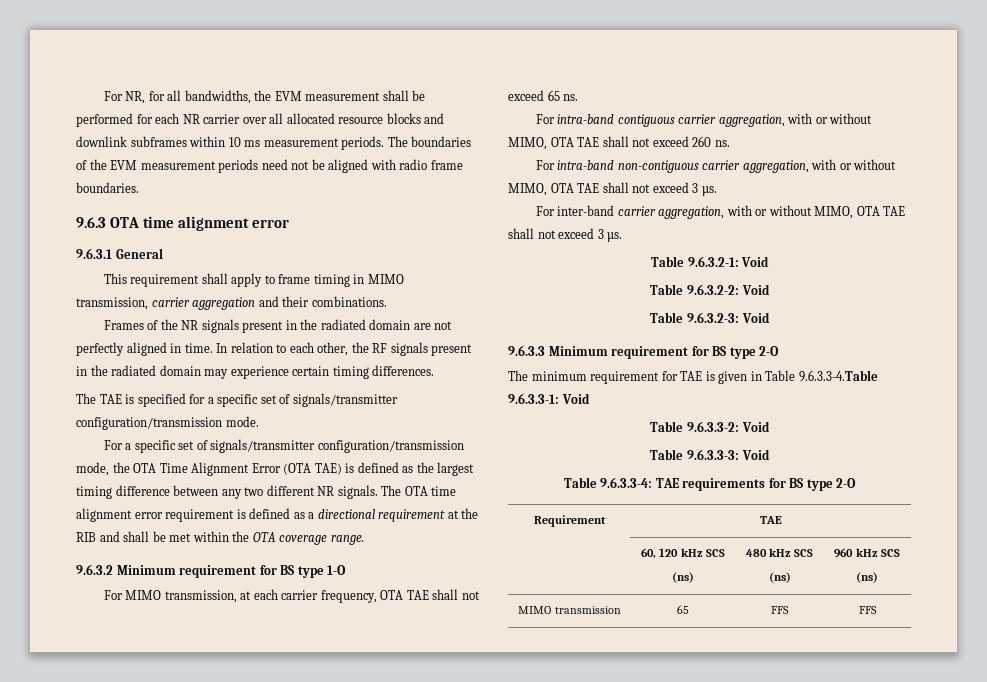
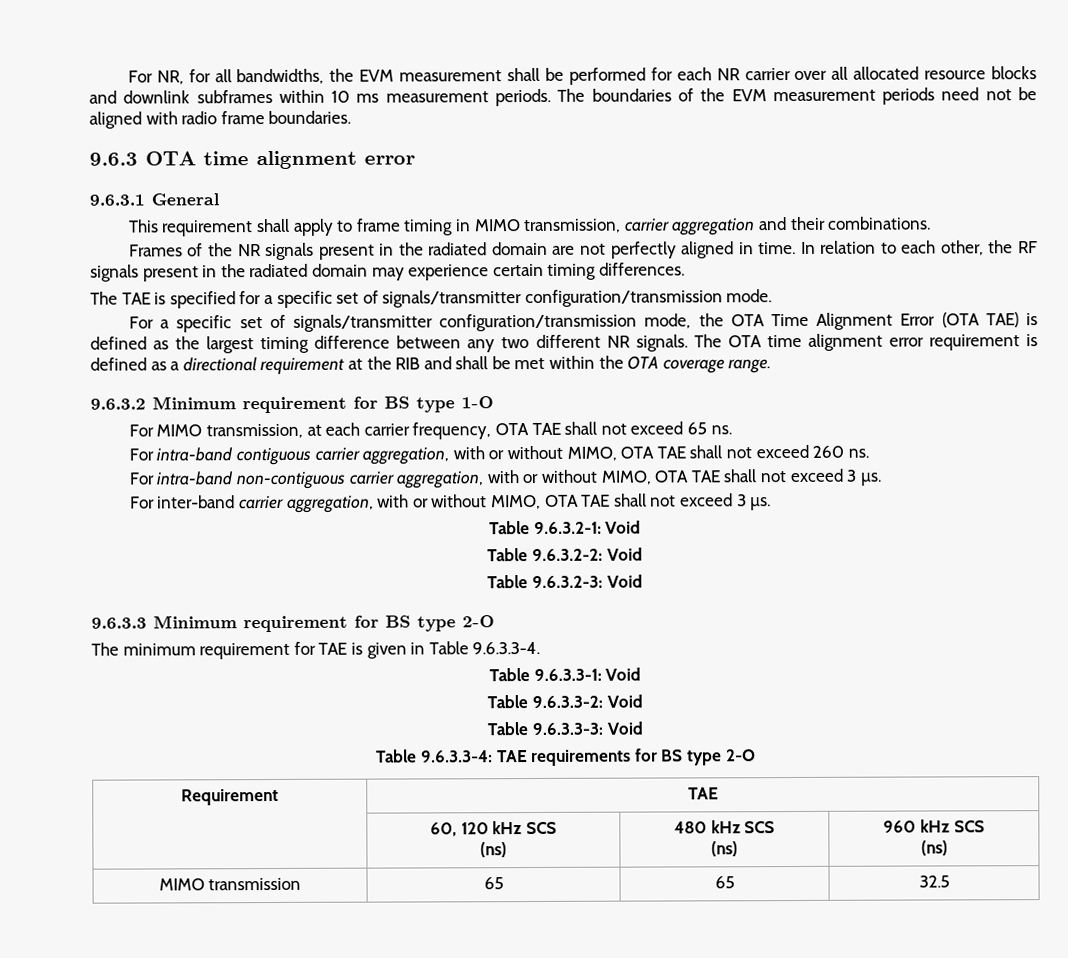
- The minimum requirement for TAE is given in Table 9.6.3.3-4.Table 9.6.3.3-1: Void
+ The minimum requirement for TAE is given in Table 9.6.3.3-4.
+ Table 9.6.3.3-1: Void
- MIMO transmission | 65 | FFS | FFS
+ MIMO transmission | 65 | 65 | 32.5

